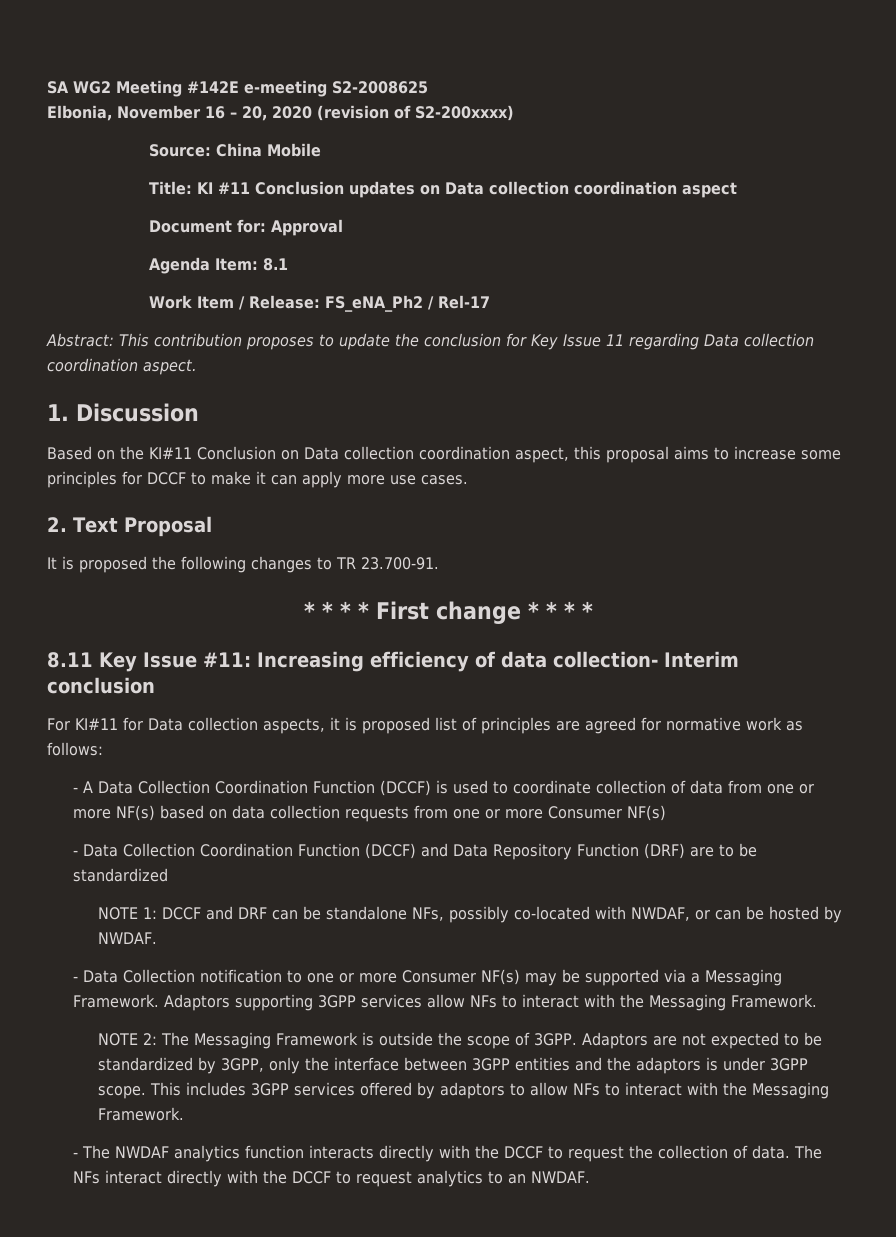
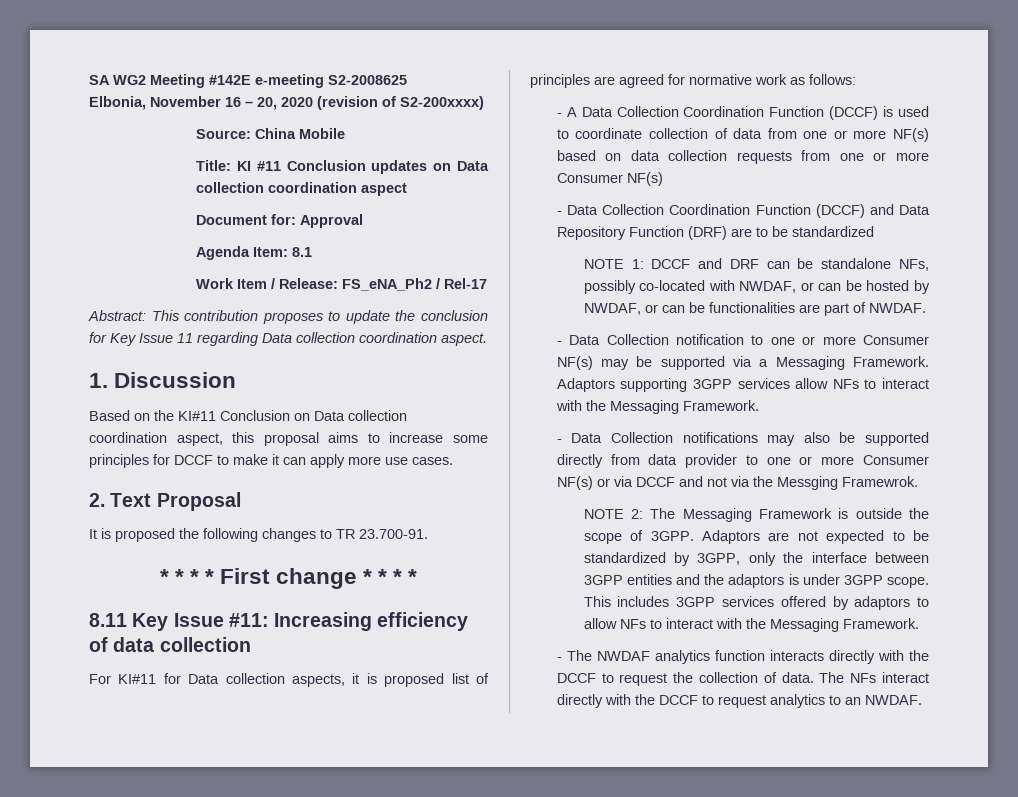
- 8.11 Key Issue #11: Increasing efficiency of data collection- Interim conclusion
+ 8.11 Key Issue #11: Increasing efficiency of data collection
- NOTE 1: DCCF and DRF can be standalone NFs, possibly co-located with NWDAF, or can be hosted by NWDAF.
+ NOTE 1: DCCF and DRF can be standalone NFs, possibly co-located with NWDAF, or can be hosted by NWDAF, or can be functionalities are part of NWDAF.
+ - Data Collection notifications may also be supported directly from data provider to one or more Consumer NF(s) or via DCCF and not via the Messging Framewrok.

